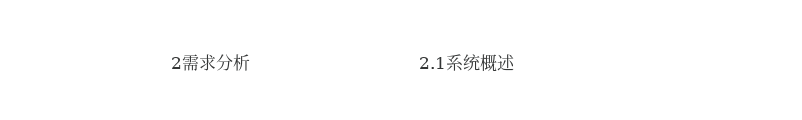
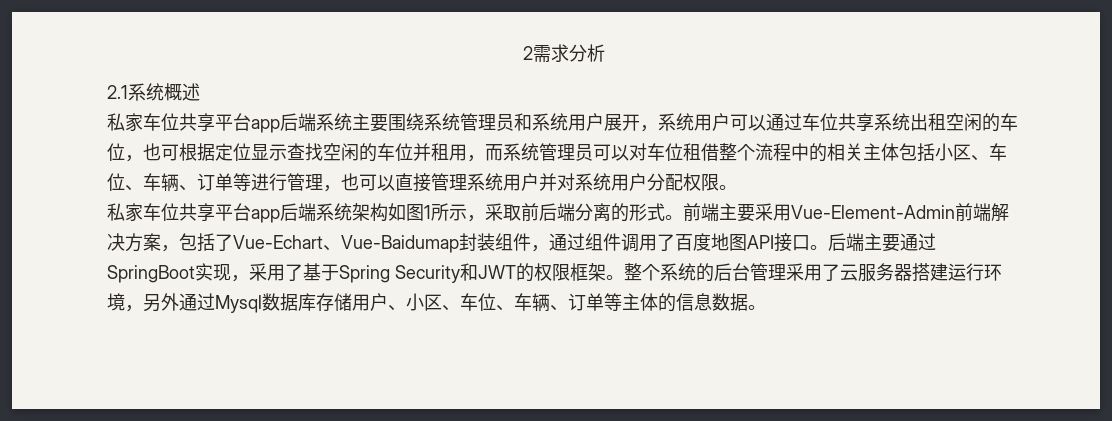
+ 私家车位共享平台app后端系统主要围绕系统管理员和系统用户展开，系统用户可以通过车位共享系统出租空闲的车位，也可根据定位显示查找空闲的车位并租用，而系统管理员可以对车位租借整个流程中的相关主体包括小区、车位、车辆、订单等进行管理，也可以直接管理系统用户并对系统用户分配权限。
+ 私家车位共享平台app后端系统架构如图1所示，采取前后端分离的形式。前端主要采用Vue-Element-Admin前端解决方案，包括了Vue-Echart、Vue-Baidumap封装组件，通过组件调用了百度地图API接口。后端主要通过SpringBoot实现，采用了基于Spring Security和JWT的权限框架。整个系统的后台管理采用了云服务器搭建运行环境，另外通过Mysql数据库存储用户、小区、车位、车辆、订单等主体的信息数据。

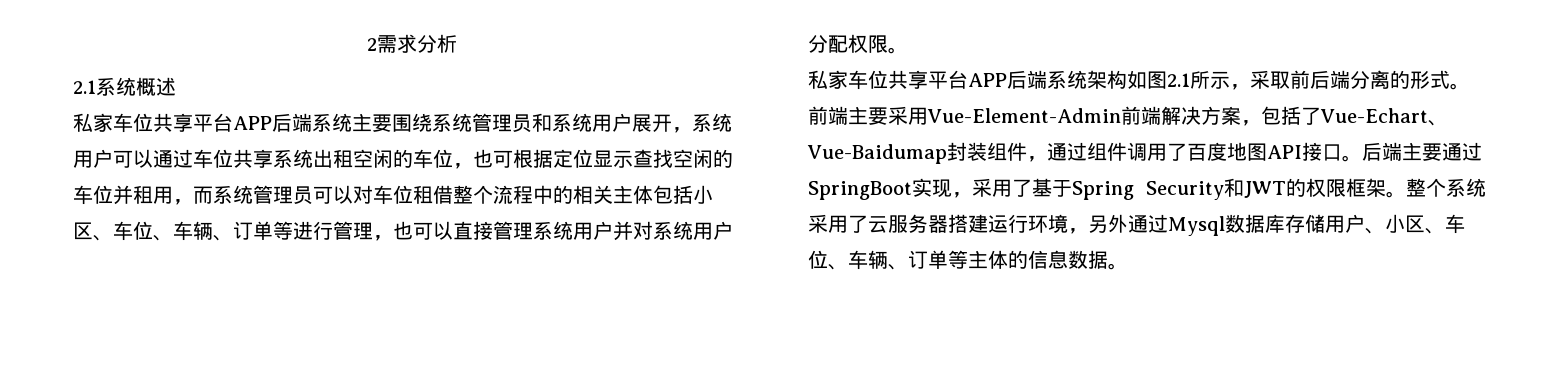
- 私家车位共享平台app后端系统主要围绕系统管理员和系统用户展开，系统用户可以通过车位共享系统出租空闲的车位，也可根据定位显示查找空闲的车位并租用，而系统管理员可以对车位租借整个流程中的相关主体包括小区、车位、车辆、订单等进行管理，也可以直接管理系统用户并对系统用户分配权限。
+ 私家车位共享平台APP后端系统主要围绕系统管理员和系统用户展开，系统用户可以通过车位共享系统出租空闲的车位，也可根据定位显示查找空闲的车位并租用，而系统管理员可以对车位租借整个流程中的相关主体包括小区、车位、车辆、订单等进行管理，也可以直接管理系统用户并对系统用户分配权限。
- 私家车位共享平台app后端系统架构如图1所示，采取前后端分离的形式。
+ 私家车位共享平台APP后端系统架构如图2.1所示，采取前后端分离的形式。
- 整个系统的后台管理采用了云服务器搭建运行环境，另外通过Mysql数据库存储用户、小区、车位、车辆、订单等主体的信息数据。
+ 整个系统采用了云服务器搭建运行环境，另外通过Mysql数据库存储用户、小区、车位、车辆、订单等主体的信息数据。

